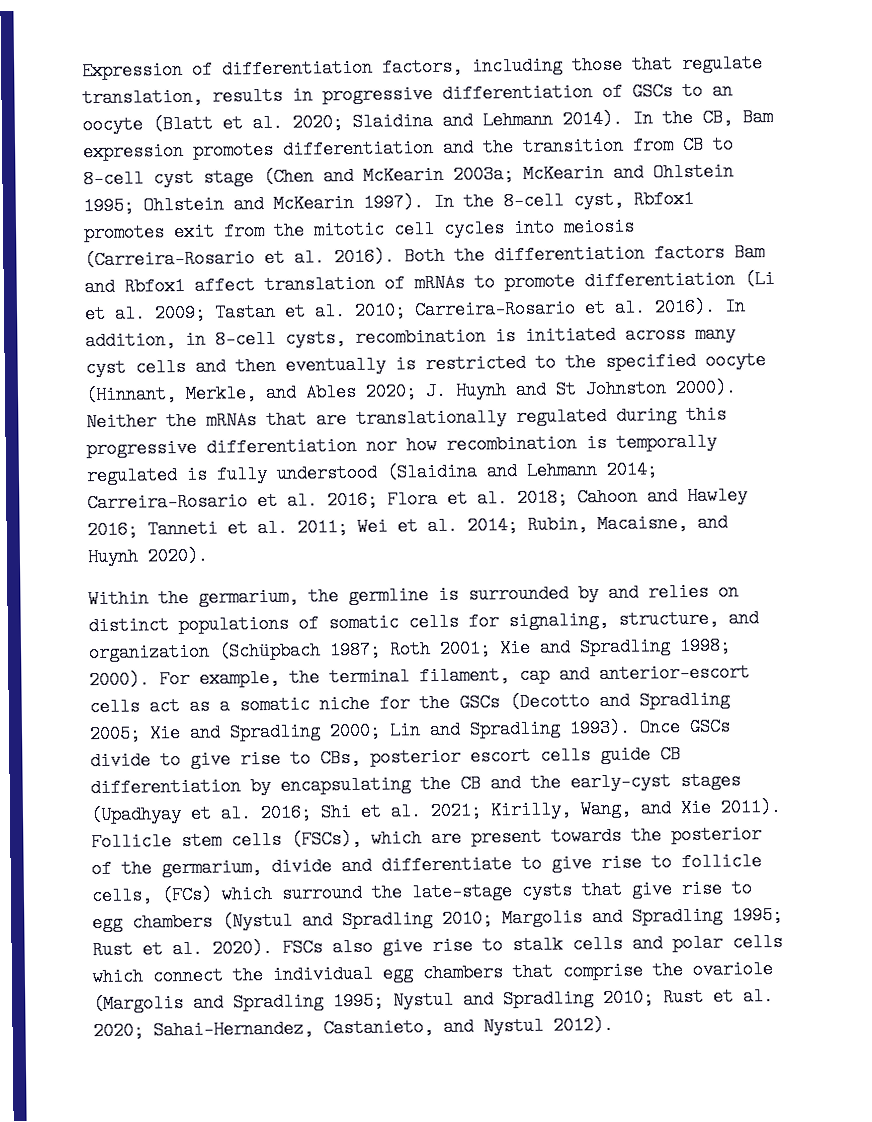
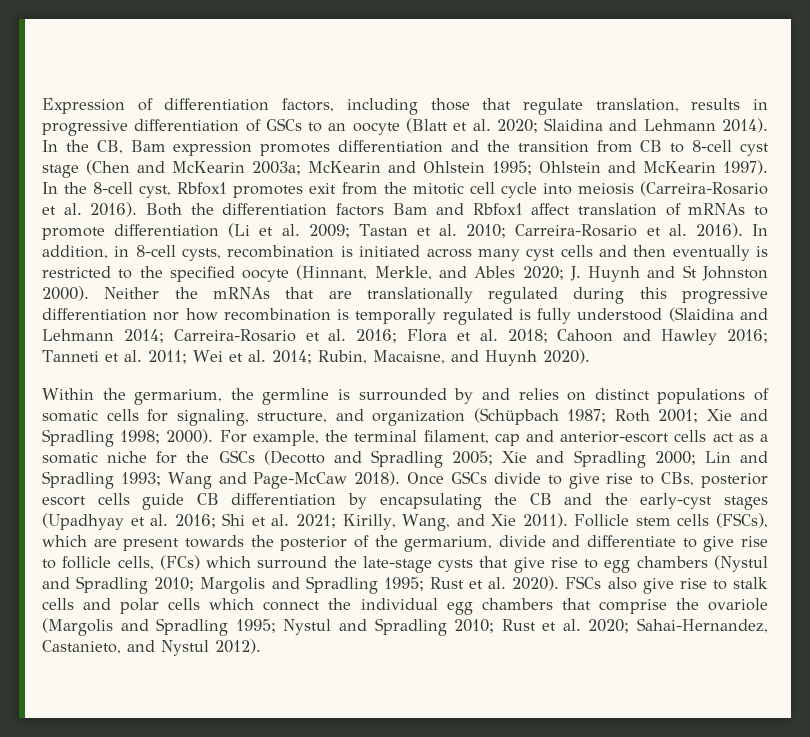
- In the 8-cell cyst, Rbfox1 promotes exit from the mitotic cell cycles into meiosis (Carreira-Rosario et al. 2016).
+ In the 8-cell cyst, Rbfox1 promotes exit from the mitotic cell cycle into meiosis (Carreira-Rosario et al. 2016).
- For example, the terminal filament, cap and anterior-escort cells act as a somatic niche for the GSCs (Decotto and Spradling 2005; Xie and Spradling 2000; Lin and Spradling 1993).
+ For example, the terminal filament, cap and anterior-escort cells act as a somatic niche for the GSCs (Decotto and Spradling 2005; Xie and Spradling 2000; Lin and Spradling 1993; Wang and Page-McCaw 2018).

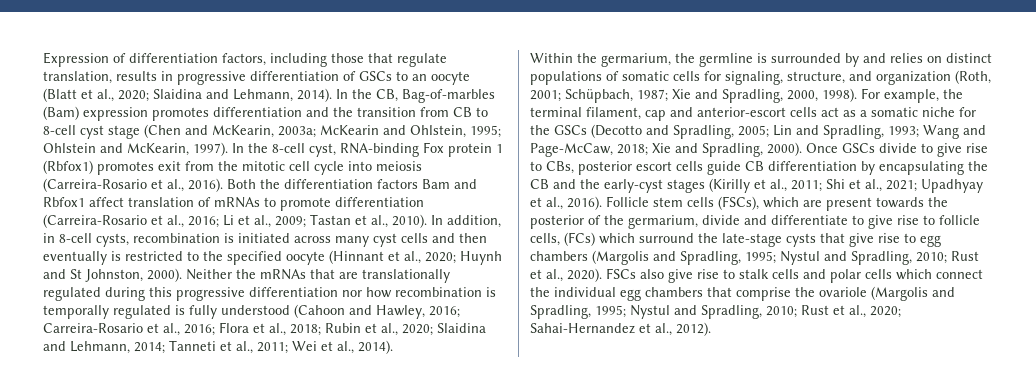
- Expression of differentiation factors, including those that regulate translation, results in progressive differentiation of GSCs to an oocyte (Blatt et al. 2020; Slaidina and Lehmann 2014).
+ Expression of differentiation factors, including those that regulate translation, results in progressive differentiation of GSCs to an oocyte (Blatt et al., 2020; Slaidina and Lehmann, 2014).
- In the CB, Bam expression promotes differentiation and the transition from CB to 8-cell cyst stage (Chen and McKearin 2003a; McKearin and Ohlstein 1995; Ohlstein and McKearin 1997).
+ In the CB, Bag-of-marbles (Bam) expression promotes differentiation and the transition from CB to 8-cell cyst stage (Chen and McKearin, 2003a; McKearin and Ohlstein, 1995; Ohlstein and McKearin, 1997).
- In the 8-cell cyst, Rbfox1 promotes exit from the mitotic cell cycle into meiosis (Carreira-Rosario et al. 2016).
+ In the 8-cell cyst, RNA-binding Fox protein 1 (Rbfox1) promotes exit from the mitotic cell cycle into meiosis (Carreira-Rosario et al., 2016).
- Both the differentiation factors Bam and Rbfox1 affect translation of mRNAs to promote differentiation (Li et al. 2009; Tastan et al. 2010; Carreira-Rosario et al. 2016).
+ Both the differentiation factors Bam and Rbfox1 affect translation of mRNAs to promote differentiation (Carreira-Rosario et al., 2016; Li et al., 2009; Tastan et al., 2010).
- In addition, in 8-cell cysts, recombination is initiated across many cyst cells and then eventually is restricted to the specified oocyte (Hinnant, Merkle, and Ables 2020; J. Huynh and St Johnston 2000).
+ In addition, in 8-cell cysts, recombination is initiated across many cyst cells and then eventually is restricted to the specified oocyte (Hinnant et al., 2020; Huynh and St Johnston, 2000).
- Neither the mRNAs that are translationally regulated during this progressive differentiation nor how recombination is temporally regulated is fully understood (Slaidina and Lehmann 2014; Carreira-Rosario et al. 2016; Flora et al. 2018; Cahoon and Hawley 2016; Tanneti et al. 2011; Wei et al. 2014; Rubin, Macaisne, and Huynh 2020).
+ Neither the mRNAs that are translationally regulated during this progressive differentiation nor how recombination is temporally regulated is fully understood (Cahoon and Hawley, 2016; Carreira-Rosario et al., 2016; Flora et al., 2018; Rubin et al., 2020; Slaidina and Lehmann, 2014; Tanneti et al., 2011; Wei et al., 2014).
- Within the germarium, the germline is surrounded by and relies on distinct populations of somatic cells for signaling, structure, and organization (Schüpbach 1987; Roth 2001; Xie and Spradling 1998; 2000).
+ Within the germarium, the germline is surrounded by and relies on distinct populations of somatic cells for signaling, structure, and organization (Roth, 2001; Schüpbach, 1987; Xie and Spradling, 2000, 1998).
- For example, the terminal filament, cap and anterior-escort cells act as a somatic niche for the GSCs (Decotto and Spradling 2005; Xie and Spradling 2000; Lin and Spradling 1993; Wang and Page-McCaw 2018).
+ For example, the terminal filament, cap and anterior-escort cells act as a somatic niche for the GSCs (Decotto and Spradling, 2005; Lin and Spradling, 1993; Wang and Page-McCaw, 2018; Xie and Spradling, 2000).
- Once GSCs divide to give rise to CBs, posterior escort cells guide CB differentiation by encapsulating the CB and the early-cyst stages (Upadhyay et al. 2016; Shi et al. 2021; Kirilly, Wang, and Xie 2011).
+ Once GSCs divide to give rise to CBs, posterior escort cells guide CB differentiation by encapsulating the CB and the early-cyst stages (Kirilly et al., 2011; Shi et al., 2021; Upadhyay et al., 2016).
- Follicle stem cells (FSCs), which are present towards the posterior of the germarium, divide and differentiate to give rise to follicle cells, (FCs) which surround the late-stage cysts that give rise to egg chambers (Nystul and Spradling 2010; Margolis and Spradling 1995; Rust et al. 2020).
+ Follicle stem cells (FSCs), which are present towards the posterior of the germarium, divide and differentiate to give rise to follicle cells, (FCs) which surround the late-stage cysts that give rise to egg chambers (Margolis and Spradling, 1995; Nystul and Spradling, 2010; Rust et al., 2020).
- FSCs also give rise to stalk cells and polar cells which connect the individual egg chambers that comprise the ovariole (Margolis and Spradling 1995; Nystul and Spradling 2010; Rust et al. 2020; Sahai-Hernandez, Castanieto, and Nystul 2012).
+ FSCs also give rise to stalk cells and polar cells which connect the individual egg chambers that comprise the ovariole (Margolis and Spradling, 1995; Nystul and Spradling, 2010; Rust et al., 2020; Sahai-Hernandez et al., 2012).

